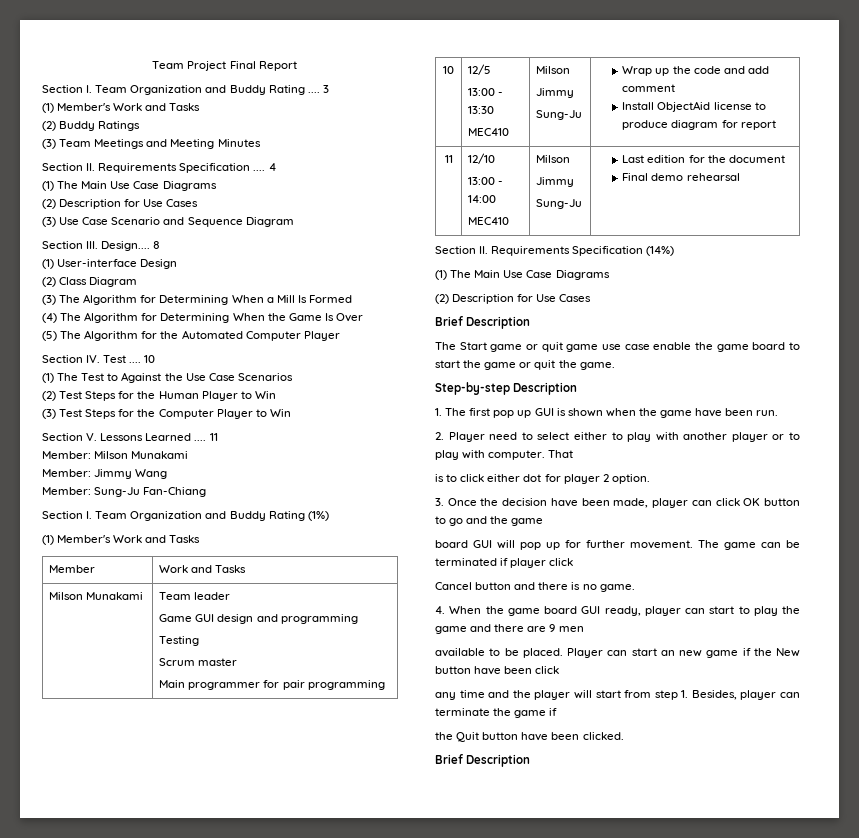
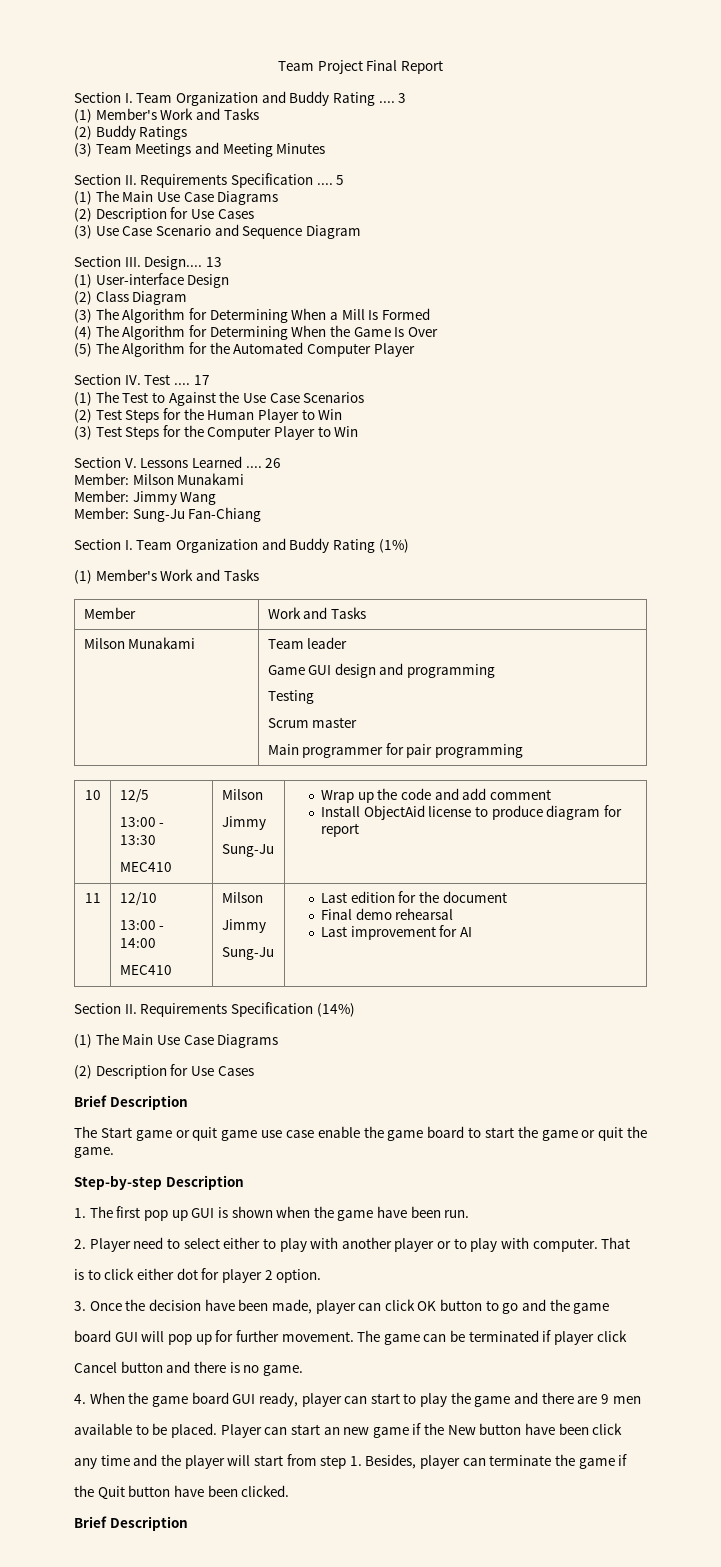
- 4
+ 5
- 8
+ 13
- Section IV. Test .... 10
+ Section IV. Test .... 17
- Section V. Lessons Learned .... 11
+ Section V. Lessons Learned .... 26
  11 | 12/10
  13:00 - 14:00
  MEC410 | Milson
  Jimmy
  Sung-Ju | Last edition for the document
  Final demo rehearsal
+ Last improvement for AI

